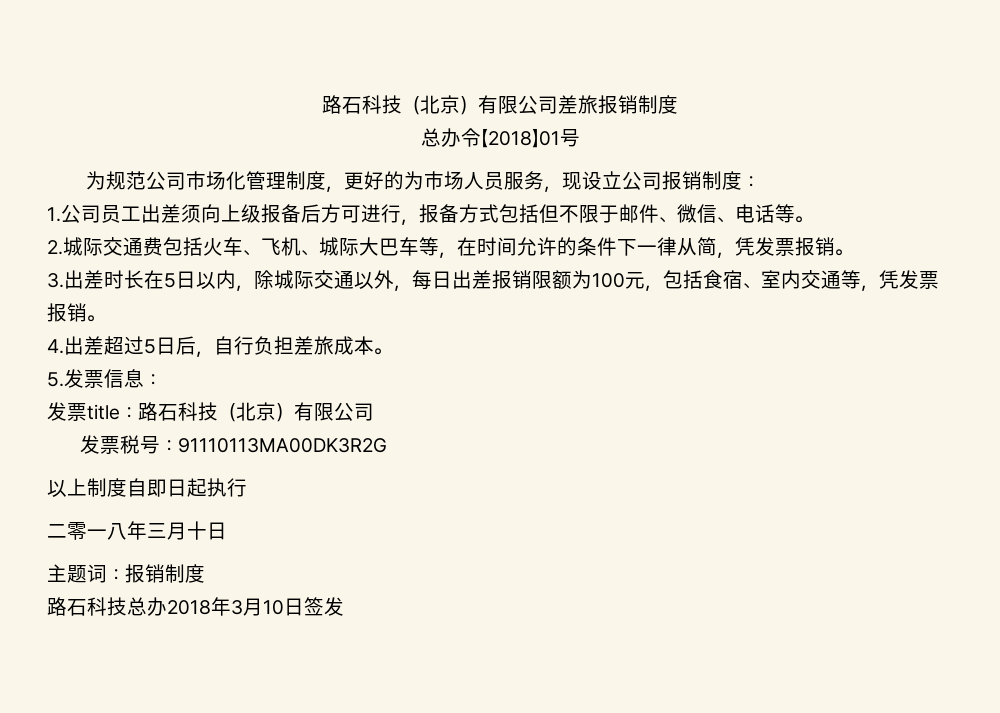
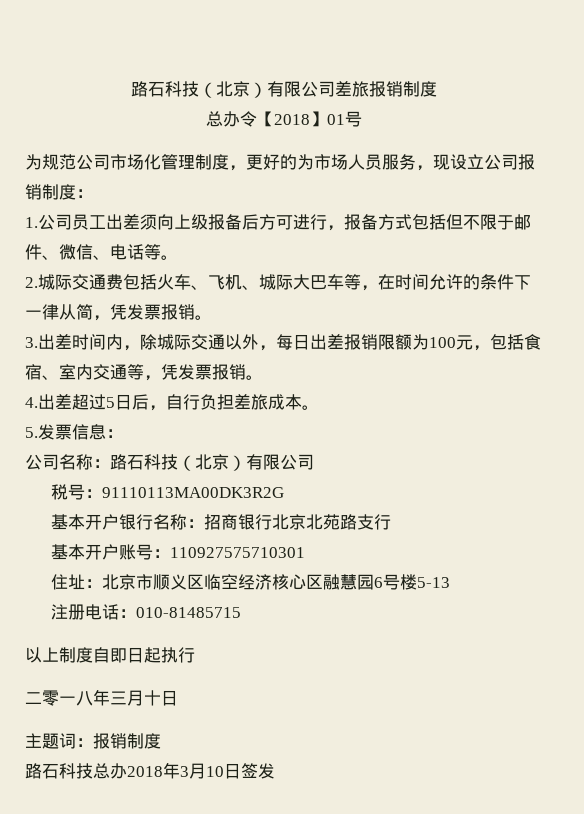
- 3.出差时长在5日以内，除城际交通以外，每日出差报销限额为100元，包括食宿、室内交通等，凭发票报销。
+ 3.出差时间内，除城际交通以外，每日出差报销限额为100元，包括食宿、室内交通等，凭发票报销。
- 发票title：路石科技（北京）有限公司
+ 公司名称：路石科技（北京）有限公司
- 发票税号：91110113MA00DK3R2G
+ 税号：91110113MA00DK3R2G
+ 基本开户银行名称：招商银行北京北苑路支行
+ 基本开户账号：110927575710301
+ 住址：北京市顺义区临空经济核心区融慧园6号楼5-13
+ 注册电话：010-81485715

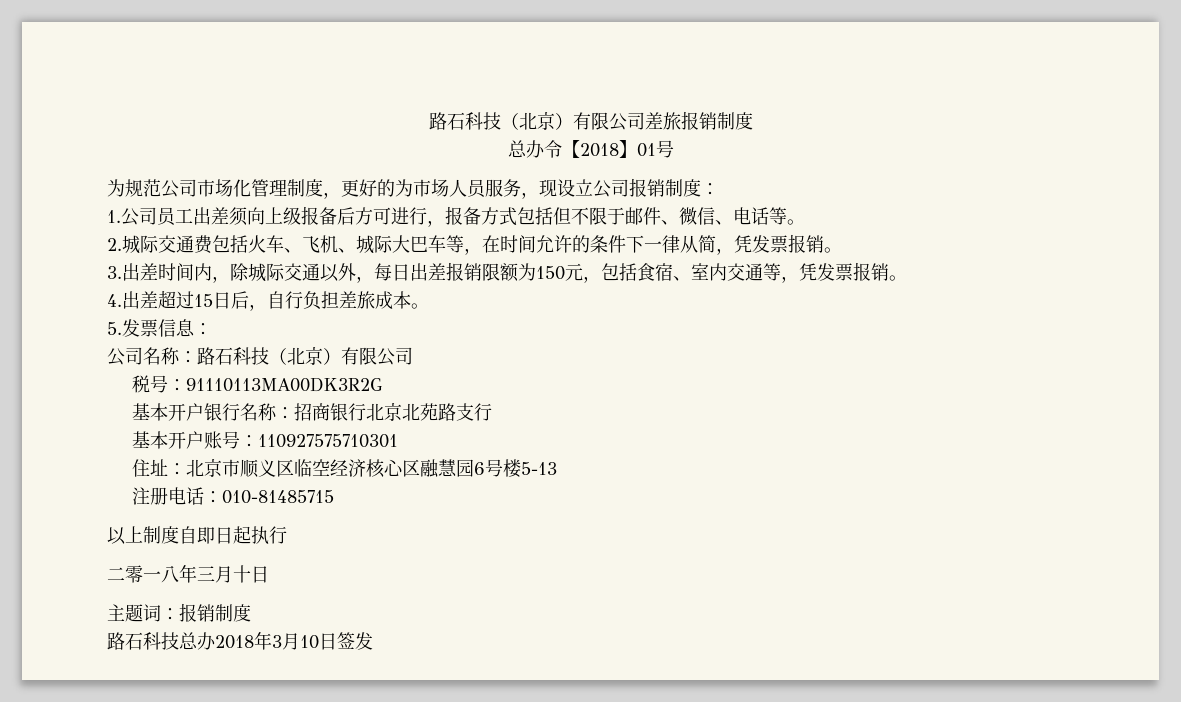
- 3.出差时间内，除城际交通以外，每日出差报销限额为100元，包括食宿、室内交通等，凭发票报销。
+ 3.出差时间内，除城际交通以外，每日出差报销限额为150元，包括食宿、室内交通等，凭发票报销。
- 4.出差超过5日后，自行负担差旅成本。
+ 4.出差超过15日后，自行负担差旅成本。

